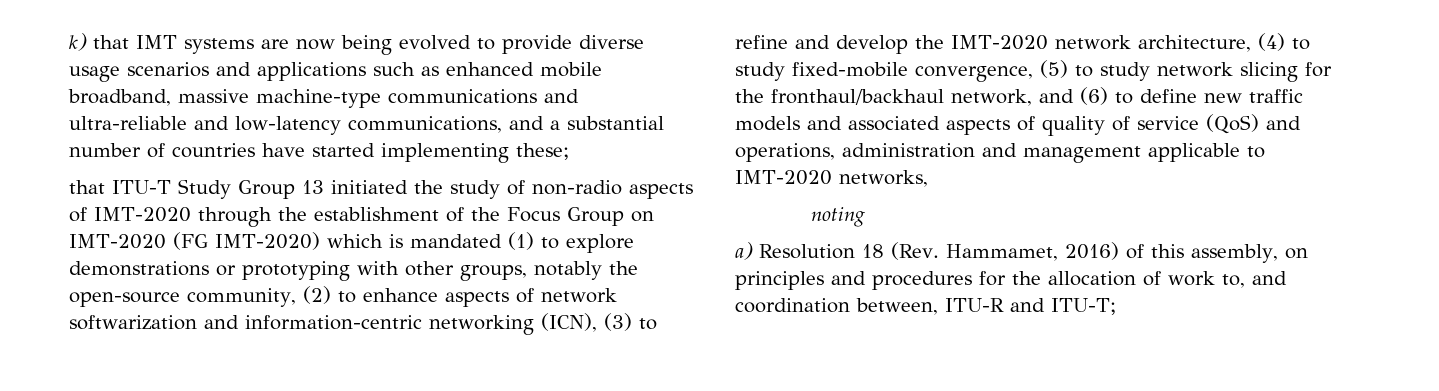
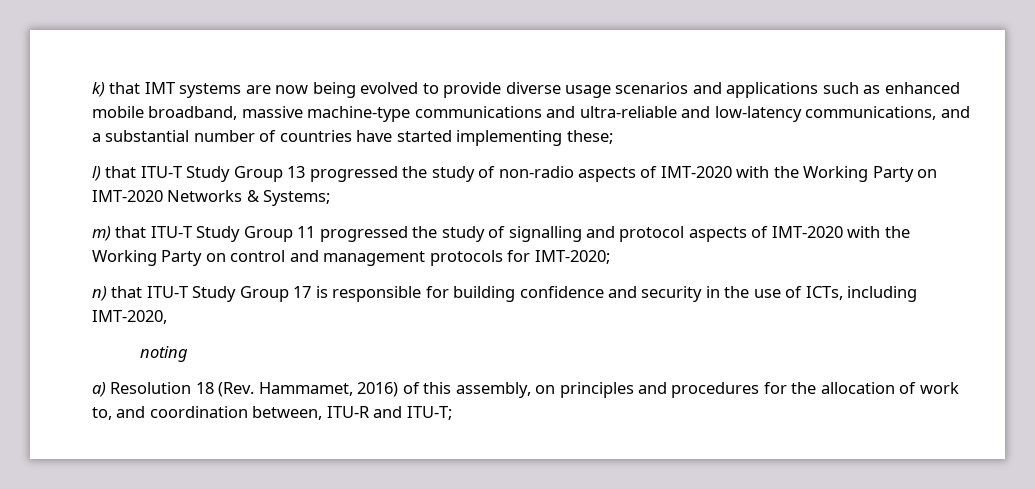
- that ITU-T Study Group 13 initiated the study of non-radio aspects of IMT-2020 through the establishment of the Focus Group on IMT-2020 (FG IMT-2020) which is mandated (1) to explore demonstrations or prototyping with other groups, notably the open-source community, (2) to enhance aspects of network softwarization and information-centric networking (ICN), (3) to refine and develop the IMT-2020 network architecture, (4) to study fixed-mobile convergence, (5) to study network slicing for the fronthaul/backhaul network, and (6) to define new traffic models and associated aspects of quality of service (QoS) and operations, administration and management applicable to IMT-2020 networks,
+ l) that ITU-T Study Group 13 progressed the study of non-radio aspects of IMT-2020 with the Working Party on IMT-2020 Networks & Systems;
+ m) that ITU-T Study Group 11 progressed the study of signalling and protocol aspects of IMT-2020 with the Working Party on control and management protocols for IMT-2020;
+ n) that ITU-T Study Group 17 is responsible for building confidence and security in the use of ICTs, including IMT-2020,

